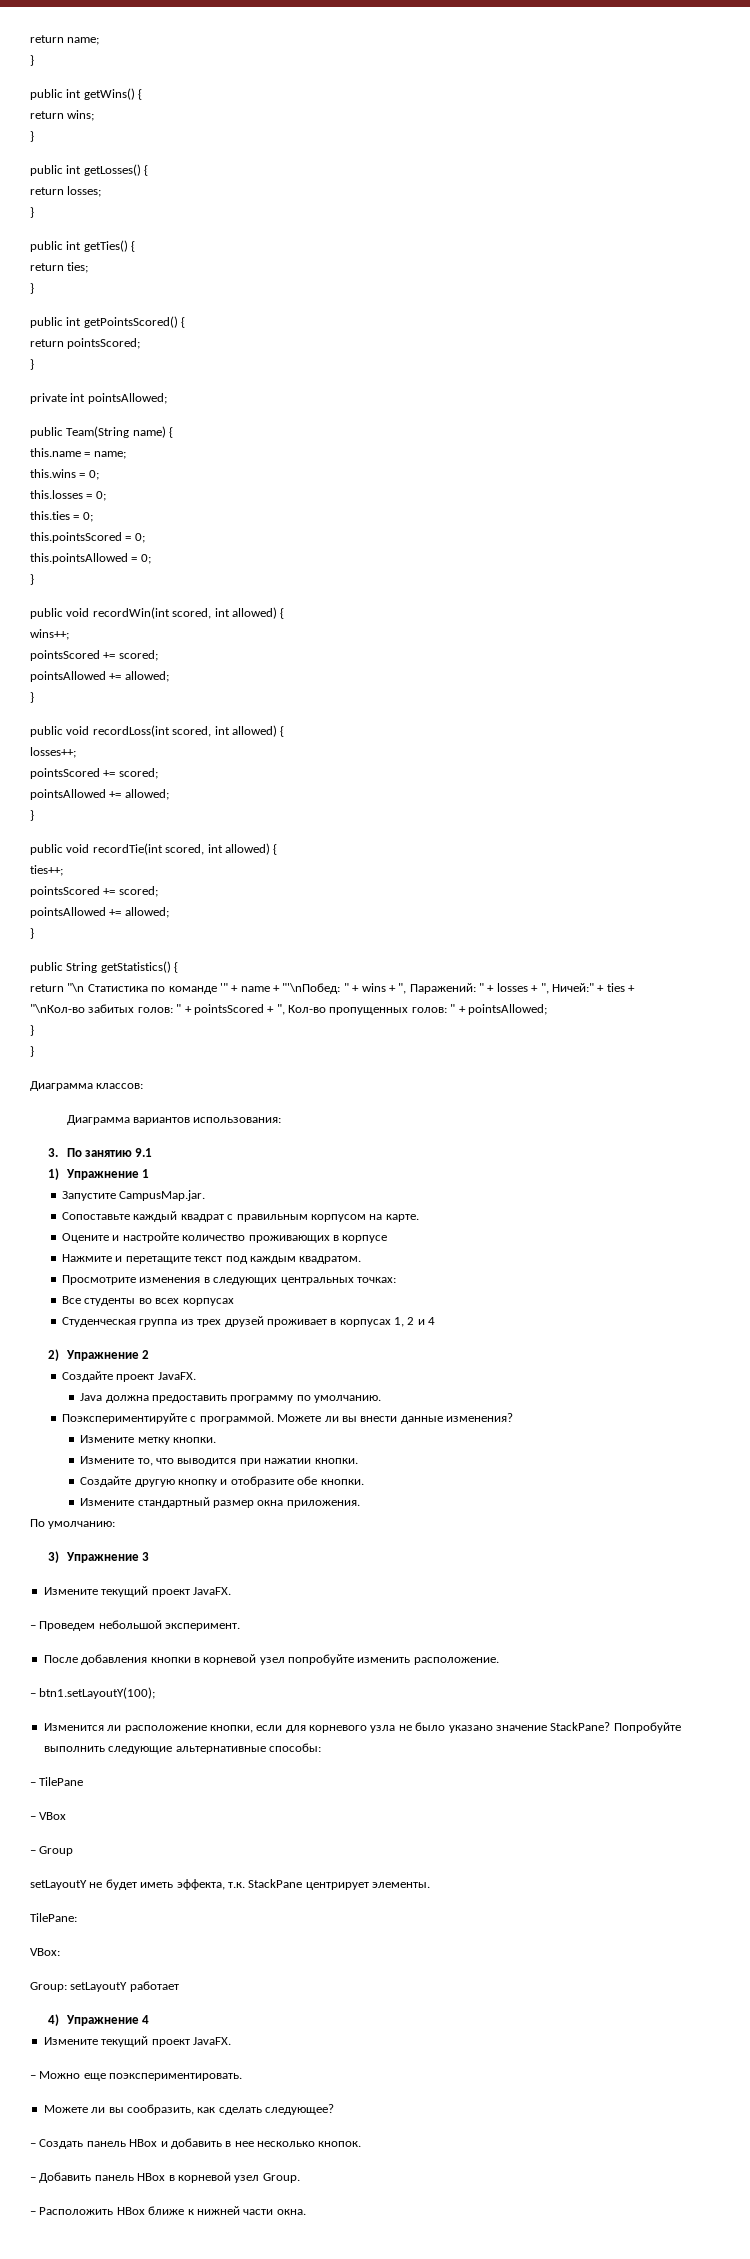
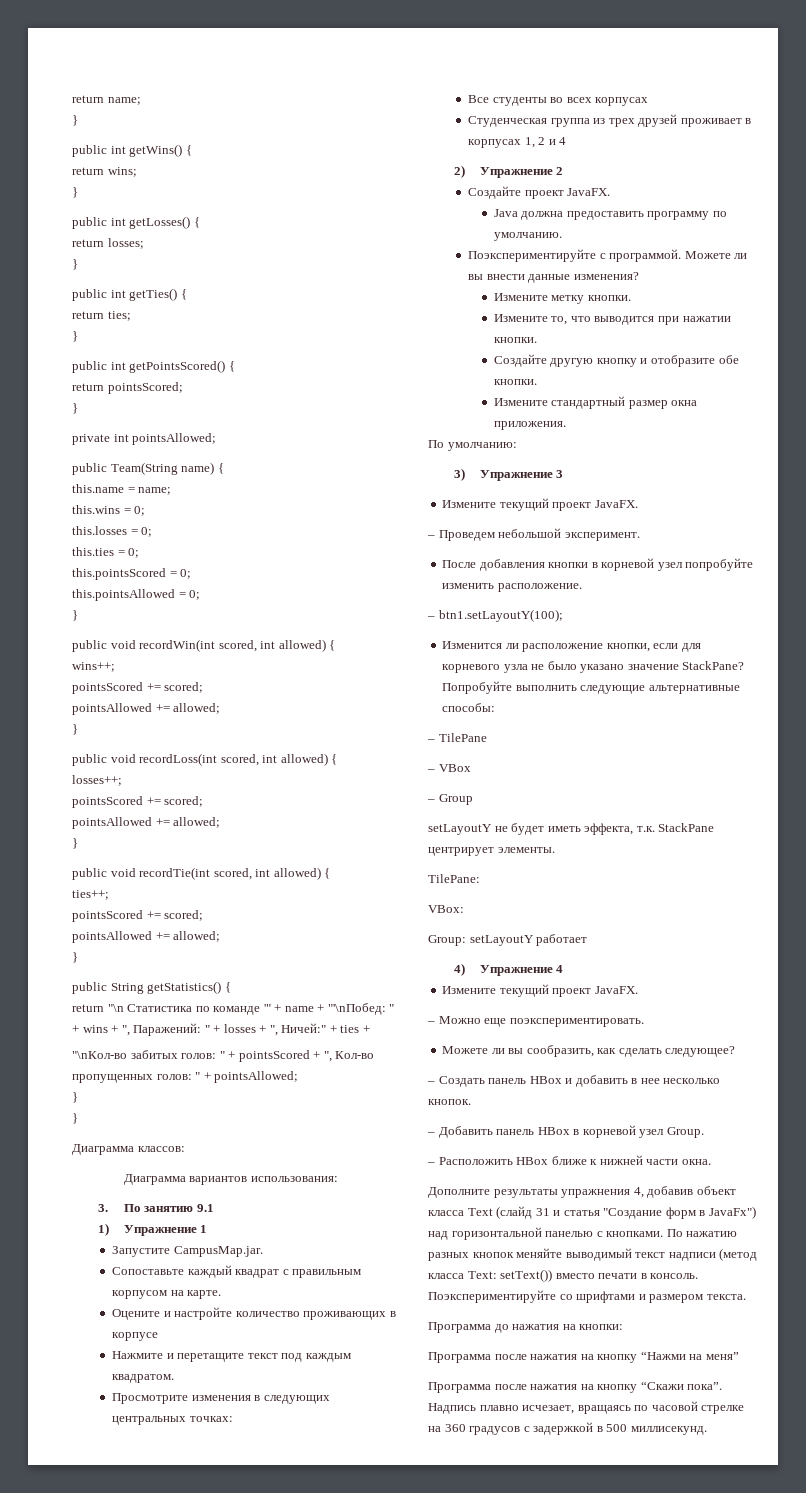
+ Дополните результаты упражнения 4, добавив объект класса Text (слайд 31 и статья "Создание форм в JavaFx") над горизонтальной панелью с кнопками. По нажатию разных кнопок меняйте выводимый текст надписи (метод класса Text: setText()) вместо печати в консоль. Поэкспериментируйте со шрифтами и размером текста.
+ Программа до нажатия на кнопки:
+ Программа после нажатия на кнопку “Нажми на меня”
+ Программа после нажатия на кнопку “Скажи пока”. Надпись плавно исчезает, вращаясь по часовой стрелке на 360 градусов с задержкой в 500 миллисекунд.

